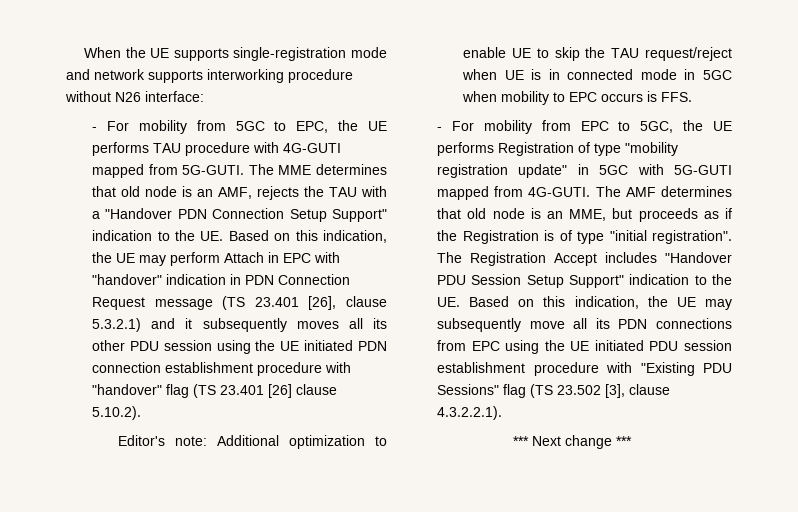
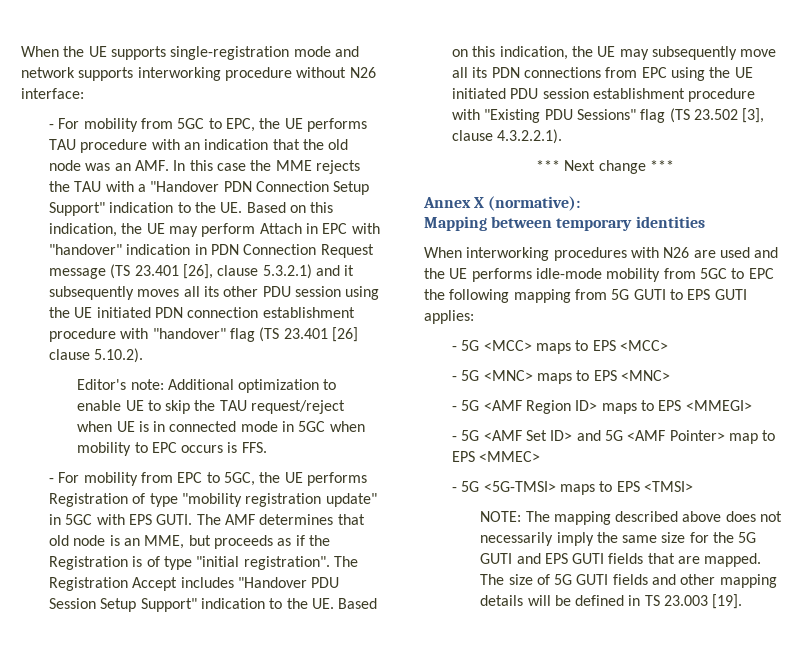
- - For mobility from 5GC to EPC, the UE performs TAU procedure with 4G-GUTI mapped from 5G-GUTI. The MME determines that old node is an AMF, rejects the TAU with a "Handover PDN Connection Setup Support" indication to the UE. Based on this indication, the UE may perform Attach in EPC with "handover" indication in PDN Connection Request message (TS 23.401 [26], clause 5.3.2.1) and it subsequently moves all its other PDU session using the UE initiated PDN connection establishment procedure with "handover" flag (TS 23.401 [26] clause 5.10.2).
+ - For mobility from 5GC to EPC, the UE performs TAU procedure with an indication that the old node was an AMF. In this case the MME rejects the TAU with a "Handover PDN Connection Setup Support" indication to the UE. Based on this indication, the UE may perform Attach in EPC with "handover" indication in PDN Connection Request message (TS 23.401 [26], clause 5.3.2.1) and it subsequently moves all its other PDU session using the UE initiated PDN connection establishment procedure with "handover" flag (TS 23.401 [26] clause 5.10.2).
- - For mobility from EPC to 5GC, the UE performs Registration of type "mobility registration update" in 5GC with 5G-GUTI mapped from 4G-GUTI.
+ - For mobility from EPC to 5GC, the UE performs Registration of type "mobility registration update" in 5GC with EPS GUTI.
+ Annex X (normative):
+ Mapping between temporary identities
+ When interworking procedures with N26 are used and the UE performs idle-mode mobility from 5GC to EPC the following mapping from 5G GUTI to EPS GUTI applies:
+ - 5G <MCC> maps to EPS <MCC>
+ - 5G <MNC> maps to EPS <MNC>
+ - 5G <AMF Region ID> maps to EPS <MMEGI>
+ - 5G <AMF Set ID> and 5G <AMF Pointer> map to EPS <MMEC>
+ - 5G <5G-TMSI> maps to EPS <TMSI>
+ NOTE: The mapping described above does not necessarily imply the same size for the 5G GUTI and EPS GUTI fields that are mapped. The size of 5G GUTI fields and other mapping details will be defined in TS 23.003 [19].

